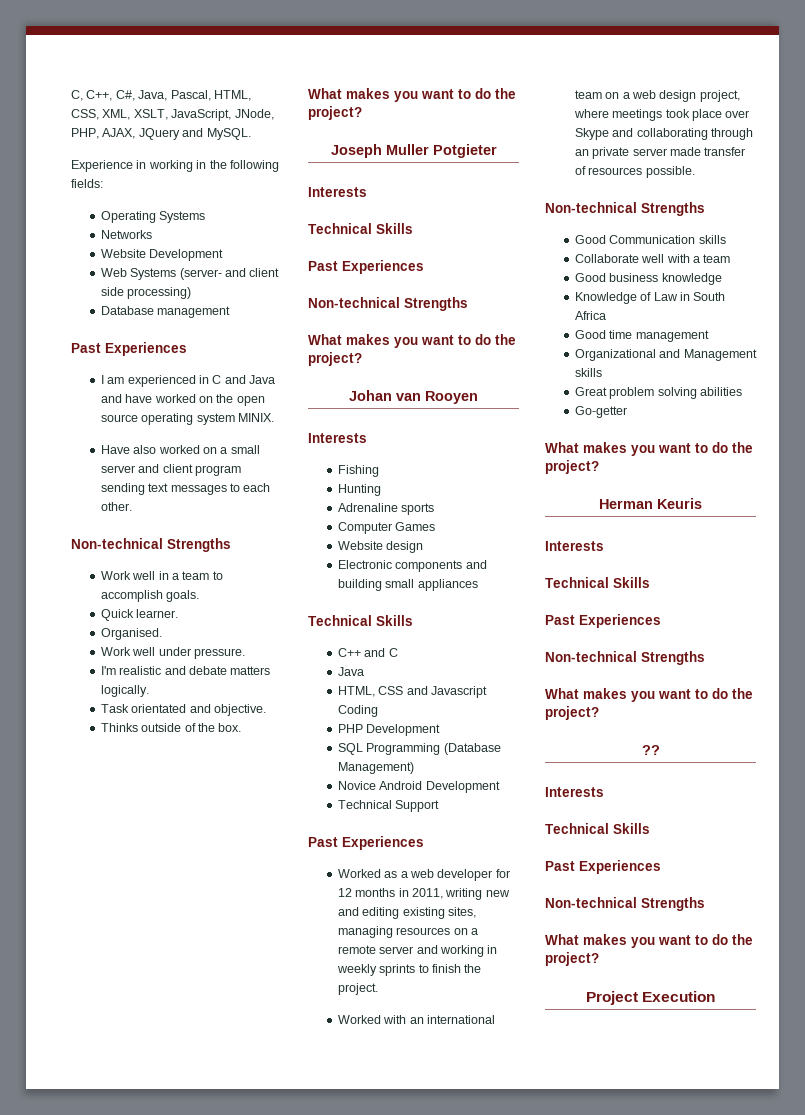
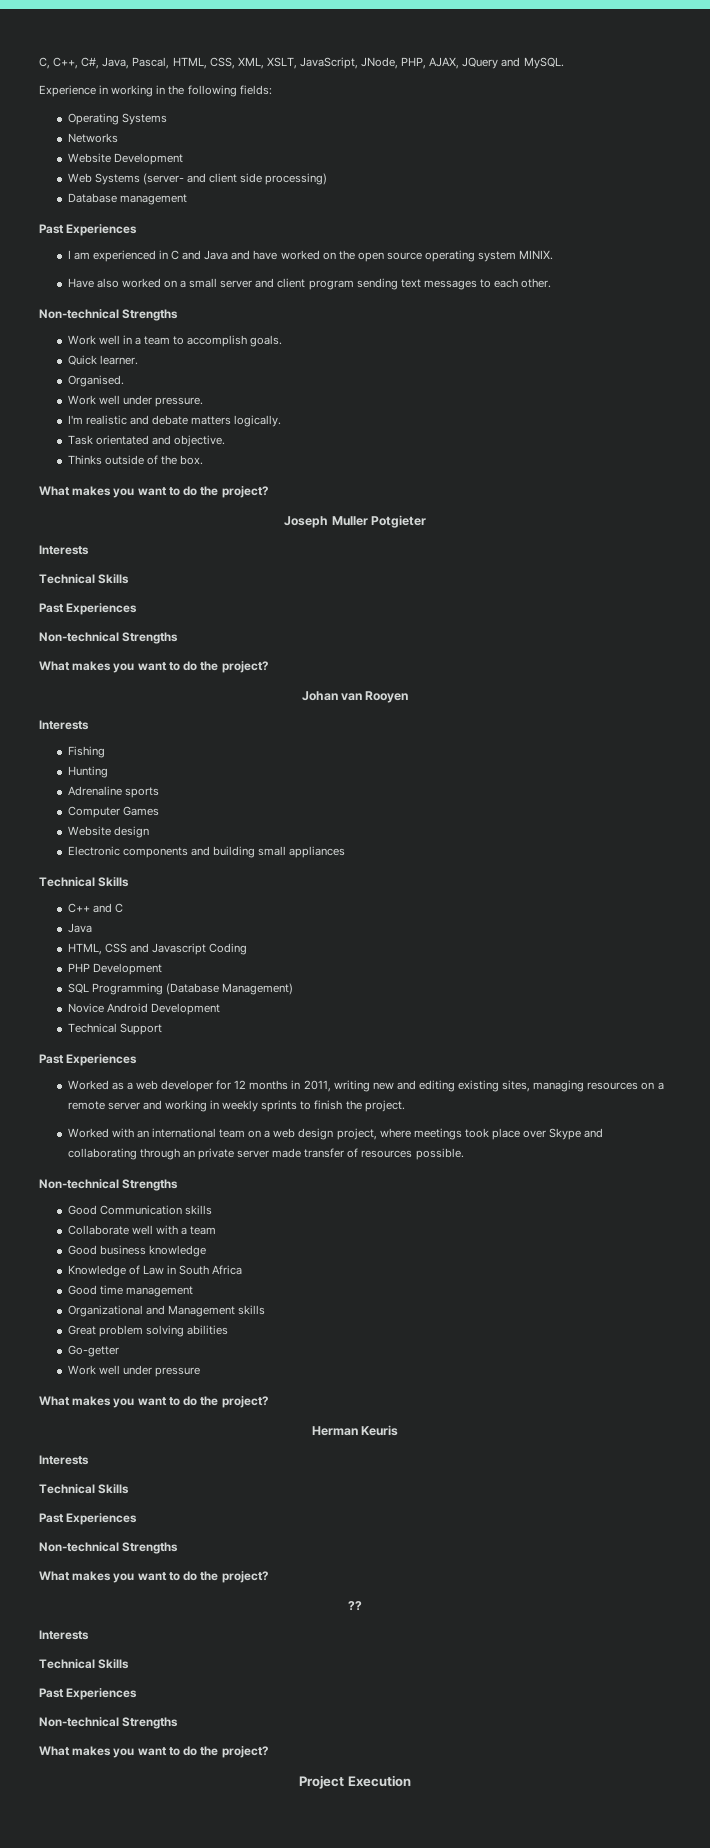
+ Work well under pressure

